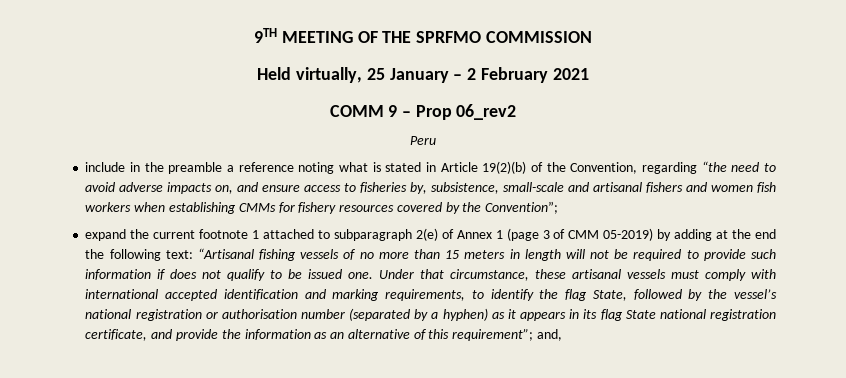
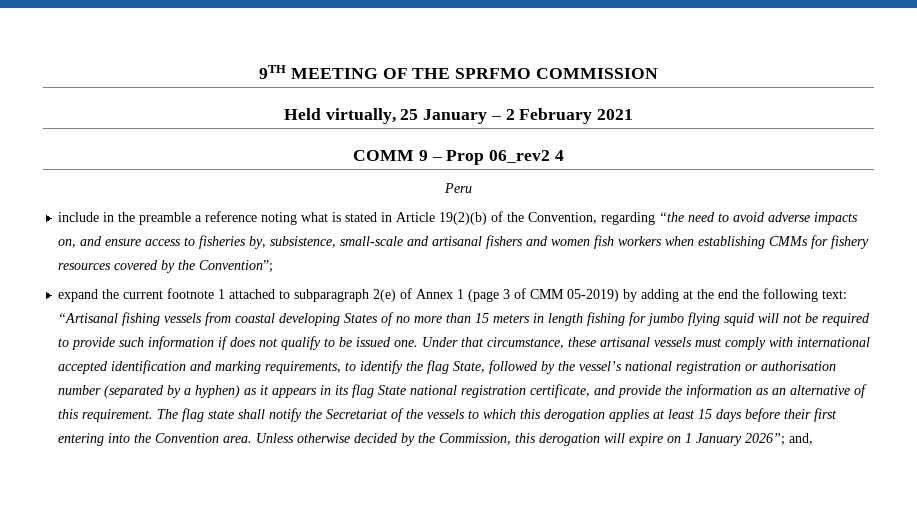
- COMM 9 – Prop 06_rev2
+ COMM 9 – Prop 06_rev2 4
- expand the current footnote 1 attached to subparagraph 2(e) of Annex 1 (page 3 of CMM 05-2019) by adding at the end the following text: “Artisanal fishing vessels of no more than 15 meters in length will not be required to provide such information if does not qualify to be issued one.
+ expand the current footnote 1 attached to subparagraph 2(e) of Annex 1 (page 3 of CMM 05-2019) by adding at the end the following text: “Artisanal fishing vessels from coastal developing States of no more than 15 meters in length fishing for jumbo flying squid will not be required to provide such information if does not qualify to be issued one.
- Under that circumstance, these artisanal vessels must comply with international accepted identification and marking requirements, to identify the flag State, followed by the vessel’s national registration or authorisation number (separated by a hyphen) as it appears in its flag State national registration certificate, and provide the information as an alternative of this requirement”; and,
+ Under that circumstance, these artisanal vessels must comply with international accepted identification and marking requirements, to identify the flag State, followed by the vessel’s national registration or authorisation number (separated by a hyphen) as it appears in its flag State national registration certificate, and provide the information as an alternative of this requirement. The flag state shall notify the Secretariat of the vessels to which this derogation applies at least 15 days before their first entering into the Convention area. Unless otherwise decided by the Commission, this derogation will expire on 1 January 2026”; and,

